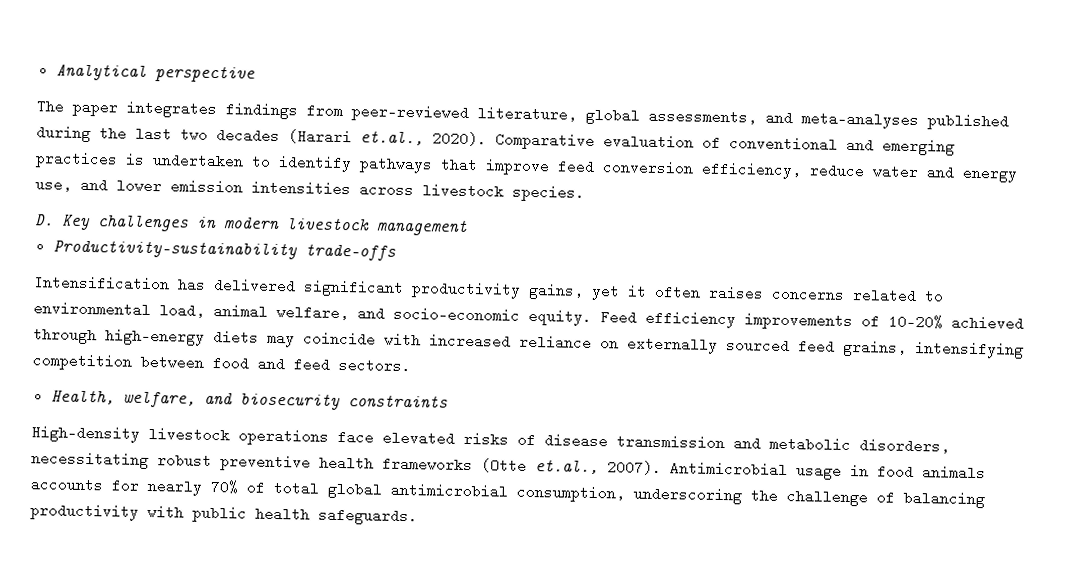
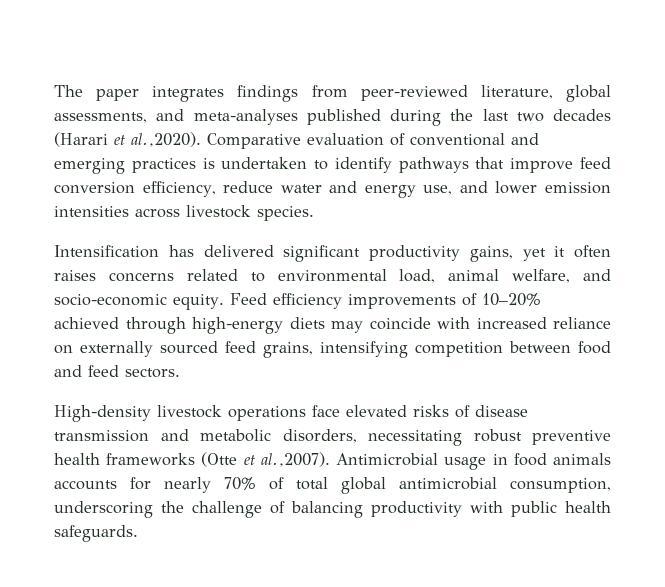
- Analytical perspective
- The paper integrates findings from peer-reviewed literature, global assessments, and meta-analyses published during the last two decades (Harari et.al., 2020). Comparative evaluation of conventional and emerging practices is undertaken to identify pathways that improve feed conversion efficiency, reduce water and energy use, and lower emission intensities across livestock species.
+ The paper integrates findings from peer-reviewed literature, global assessments, and meta-analyses published during the last two decades (Harari et al.,2020). Comparative evaluation of conventional and emerging practices is undertaken to identify pathways that improve feed conversion efficiency, reduce water and energy use, and lower emission intensities across livestock species.
- D. Key challenges in modern livestock management
- Productivity–sustainability trade-offs
- Health, welfare, and biosecurity constraints
- High-density livestock operations face elevated risks of disease transmission and metabolic disorders, necessitating robust preventive health frameworks (Otte et.al., 2007). Antimicrobial usage in food animals accounts for nearly 70% of total global antimicrobial consumption, underscoring the challenge of balancing productivity with public health safeguards.
+ High-density livestock operations face elevated risks of disease transmission and metabolic disorders, necessitating robust preventive health frameworks (Otte et al.,2007). Antimicrobial usage in food animals accounts for nearly 70% of total global antimicrobial consumption, underscoring the challenge of balancing productivity with public health safeguards.

